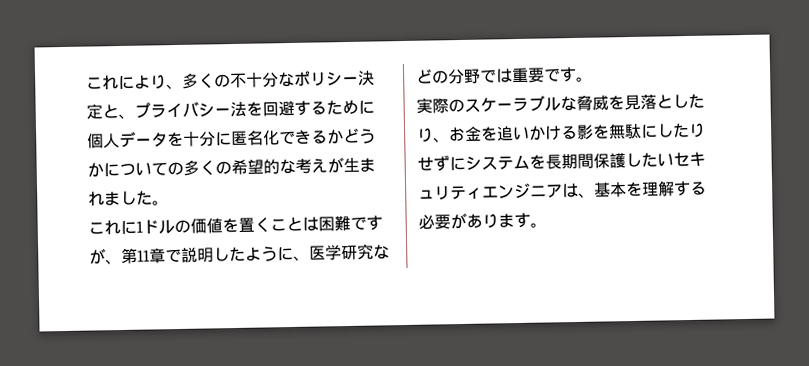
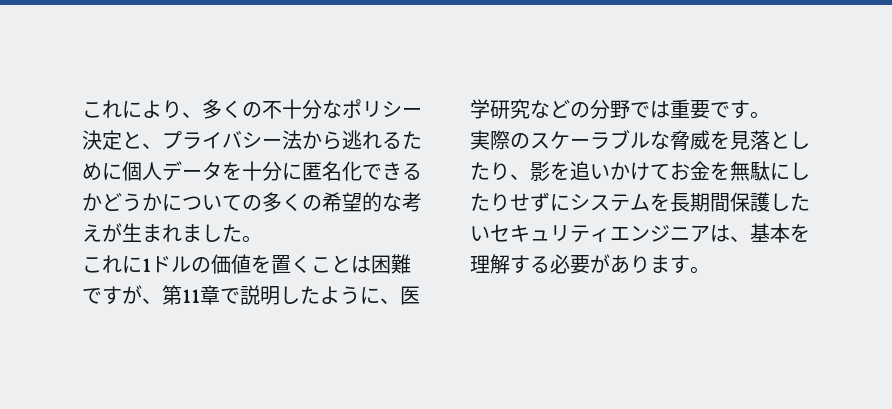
- これにより、多くの不十分なポリシー決定と、プライバシー法を回避するために個人データを十分に匿名化できるかどうかについての多くの希望的な考えが生まれました。
+ これにより、多くの不十分なポリシー決定と、プライバシー法から逃れるために個人データを十分に匿名化できるかどうかについての多くの希望的な考えが生まれました。
- 実際のスケーラブルな脅威を見落としたり、お金を追いかける影を無駄にしたりせずにシステムを長期間保護したいセキュリティエンジニアは、基本を理解する必要があります。
+ 実際のスケーラブルな脅威を見落としたり、影を追いかけてお金を無駄にしたりせずにシステムを長期間保護したいセキュリティエンジニアは、基本を理解する必要があります。

